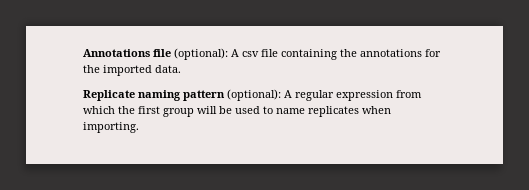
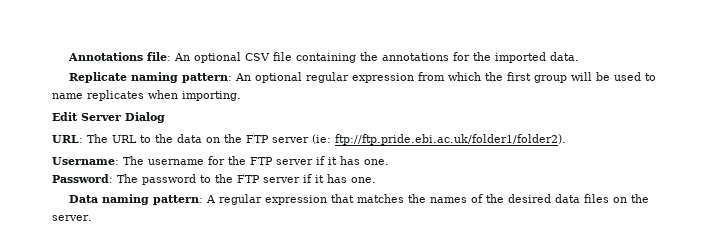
- Annotations file (optional): A csv file containing the annotations for the imported data.
+ Annotations file: An optional CSV file containing the annotations for the imported data.
- Replicate naming pattern (optional): A regular expression from which the first group will be used to name replicates when importing.
+ Replicate naming pattern: An optional regular expression from which the first group will be used to name replicates when importing.
+ Edit Server Dialog
+ URL: The URL to the data on the FTP server (ie: ftp://ftp.pride.ebi.ac.uk/folder1/folder2).
+ Username: The username for the FTP server if it has one.
+ Password: The password to the FTP server if it has one.
+ Data naming pattern: A regular expression that matches the names of the desired data files on the server.

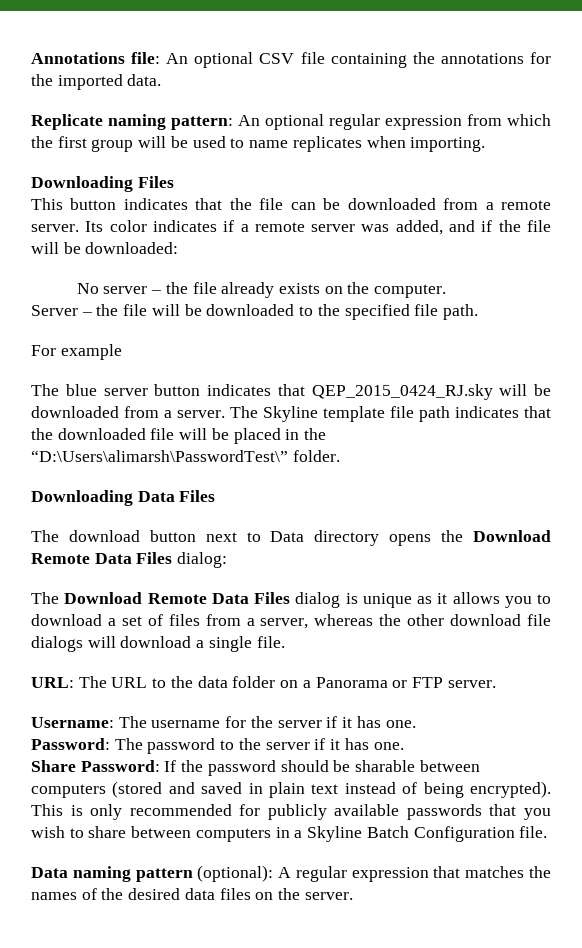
- Edit Server Dialog
+ Downloading Files
+ This button indicates that the file can be downloaded from a remote server. Its color indicates if a remote server was added, and if the file will be downloaded:
+ No server – the file already exists on the computer.
+ Server – the file will be downloaded to the specified file path.
+ For example
+ The blue server button indicates that QEP_2015_0424_RJ.sky will be downloaded from a server. The Skyline template file path indicates that the downloaded file will be placed in the “D:\Users\alimarsh\PasswordTest\” folder.
+ Downloading Data Files
+ The download button next to Data directory opens the Download Remote Data Files dialog:
+ The Download Remote Data Files dialog is unique as it allows you to download a set of files from a server, whereas the other download file dialogs will download a single file.
- URL: The URL to the data on the FTP server (ie: ftp://ftp.pride.ebi.ac.uk/folder1/folder2).
+ URL: The URL to the data folder on a Panorama or FTP server.
- Username: The username for the FTP server if it has one.
+ Username: The username for the server if it has one.
- Password: The password to the FTP server if it has one.
+ Password: The password to the server if it has one.
+ Share Password: If the password should be sharable between computers (stored and saved in plain text instead of being encrypted). This is only recommended for publicly available passwords that you wish to share between computers in a Skyline Batch Configuration file.
- Data naming pattern: A regular expression that matches the names of the desired data files on the server.
+ Data naming pattern (optional): A regular expression that matches the names of the desired data files on the server.

